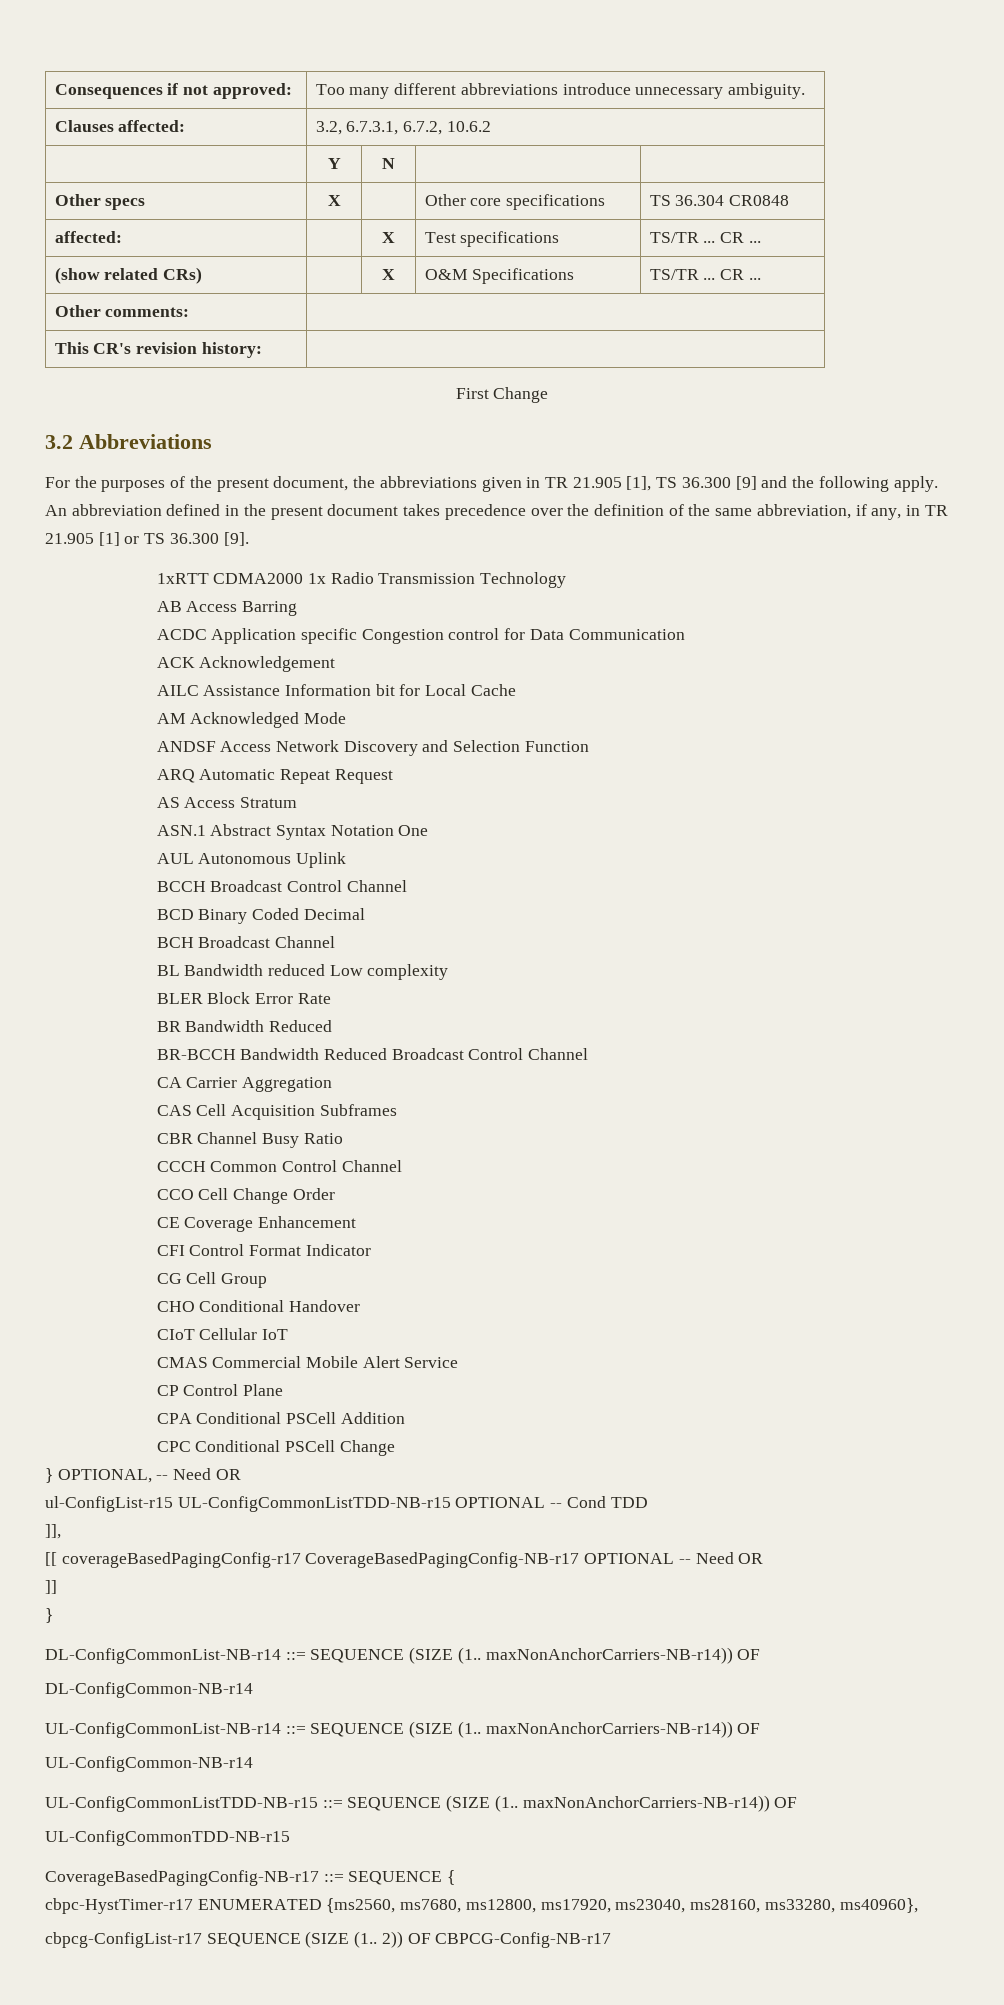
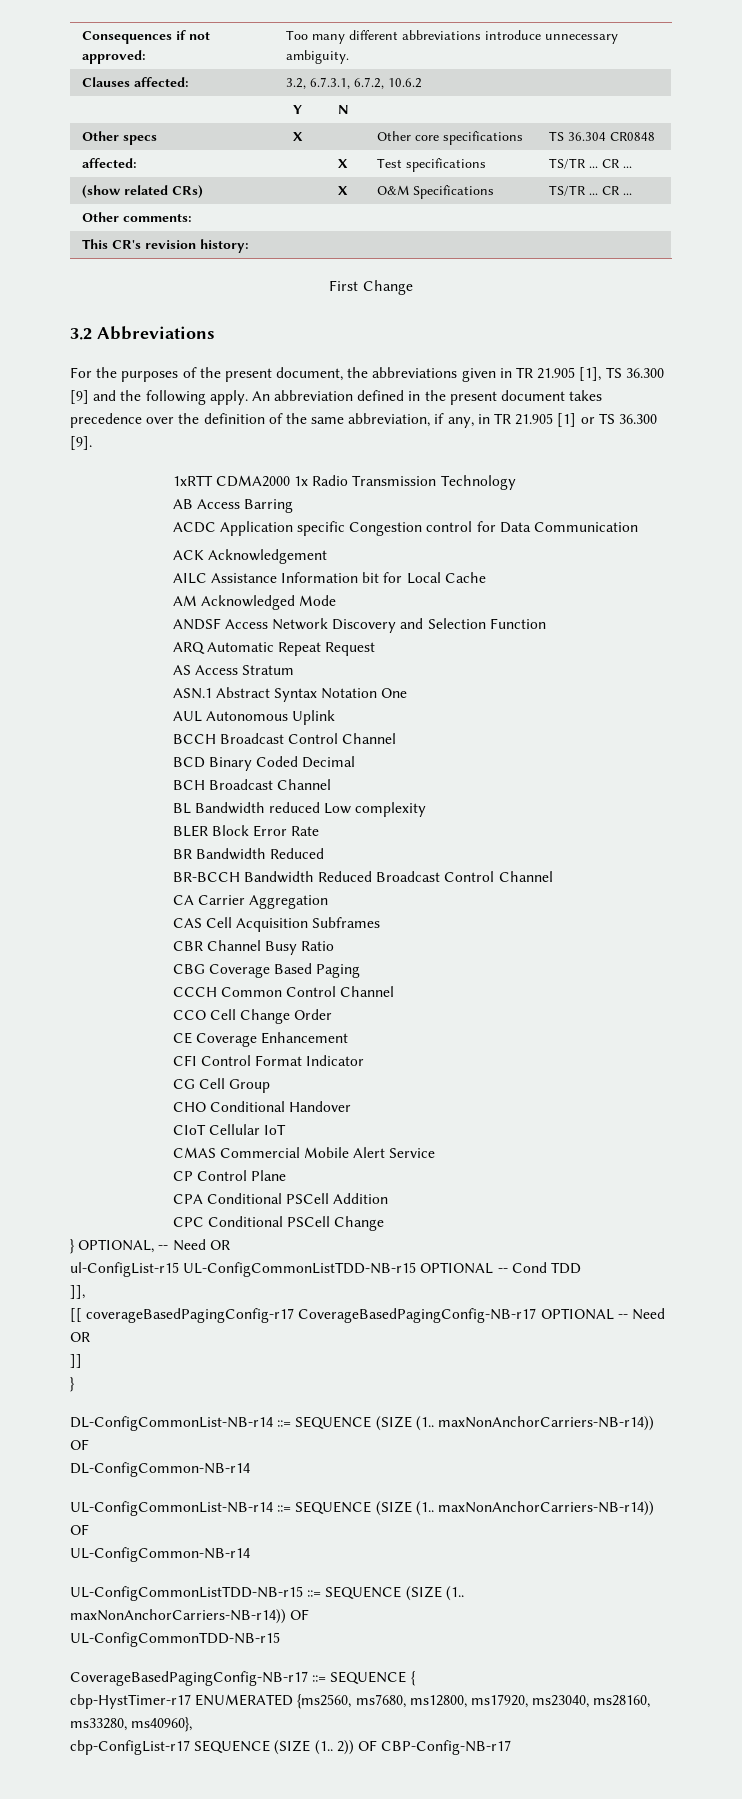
+ CBG Coverage Based Paging
- cbpc-HystTimer-r17 ENUMERATED {ms2560, ms7680, ms12800, ms17920, ms23040, ms28160, ms33280, ms40960},
+ cbp-HystTimer-r17 ENUMERATED {ms2560, ms7680, ms12800, ms17920, ms23040, ms28160, ms33280, ms40960},
- cbpcg-ConfigList-r17 SEQUENCE (SIZE (1..
+ cbp-ConfigList-r17 SEQUENCE (SIZE (1..
- 2)) OF CBPCG-Config-NB-r17
+ 2)) OF CBP-Config-NB-r17

